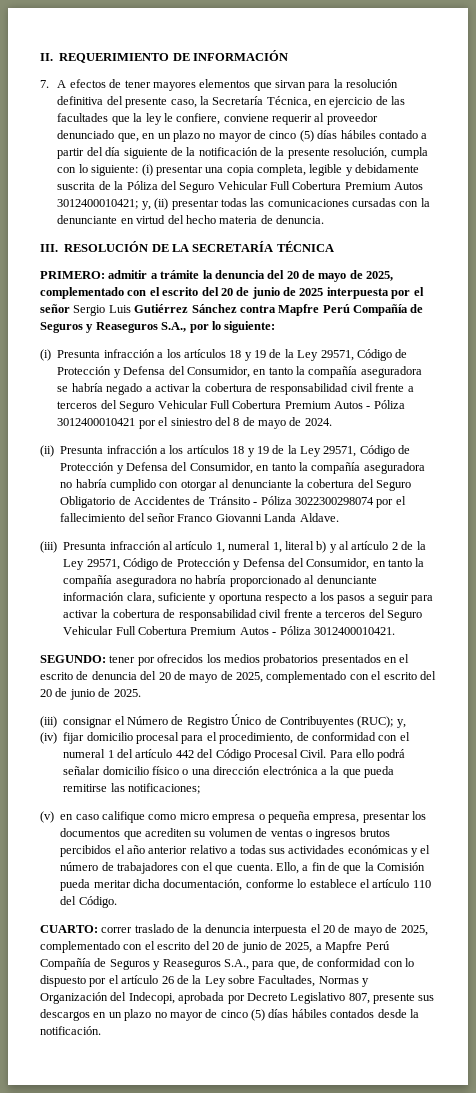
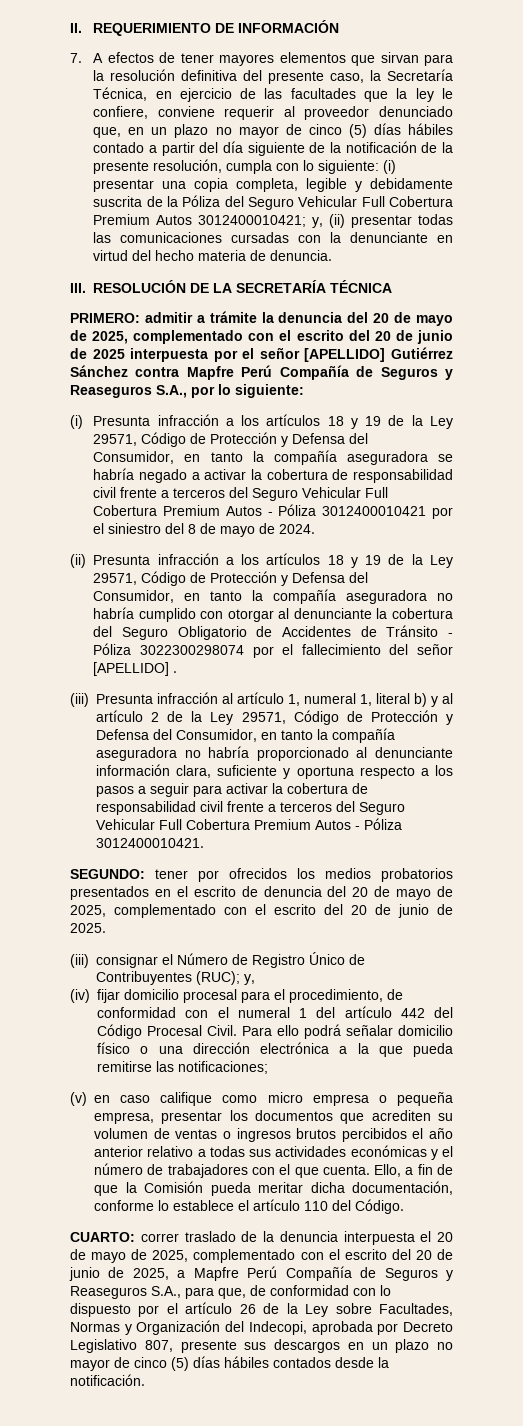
- PRIMERO: admitir a trámite la denuncia del 20 de mayo de 2025, complementado con el escrito del 20 de junio de 2025 interpuesta por el señor Sergio Luis Gutiérrez Sánchez contra Mapfre Perú Compañía de Seguros y Reaseguros S.A., por lo siguiente:
+ PRIMERO: admitir a trámite la denuncia del 20 de mayo de 2025, complementado con el escrito del 20 de junio de 2025 interpuesta por el señor [APELLIDO] Gutiérrez Sánchez contra Mapfre Perú Compañía de Seguros y Reaseguros S.A., por lo siguiente:
- (ii) Presunta infracción a los artículos 18 y 19 de la Ley 29571, Código de Protección y Defensa del Consumidor, en tanto la compañía aseguradora no habría cumplido con otorgar al denunciante la cobertura del Seguro Obligatorio de Accidentes de Tránsito - Póliza 3022300298074 por el fallecimiento del señor Franco Giovanni Landa Aldave.
+ (ii) Presunta infracción a los artículos 18 y 19 de la Ley 29571, Código de Protección y Defensa del Consumidor, en tanto la compañía aseguradora no habría cumplido con otorgar al denunciante la cobertura del Seguro Obligatorio de Accidentes de Tránsito - Póliza 3022300298074 por el fallecimiento del señor [APELLIDO] .

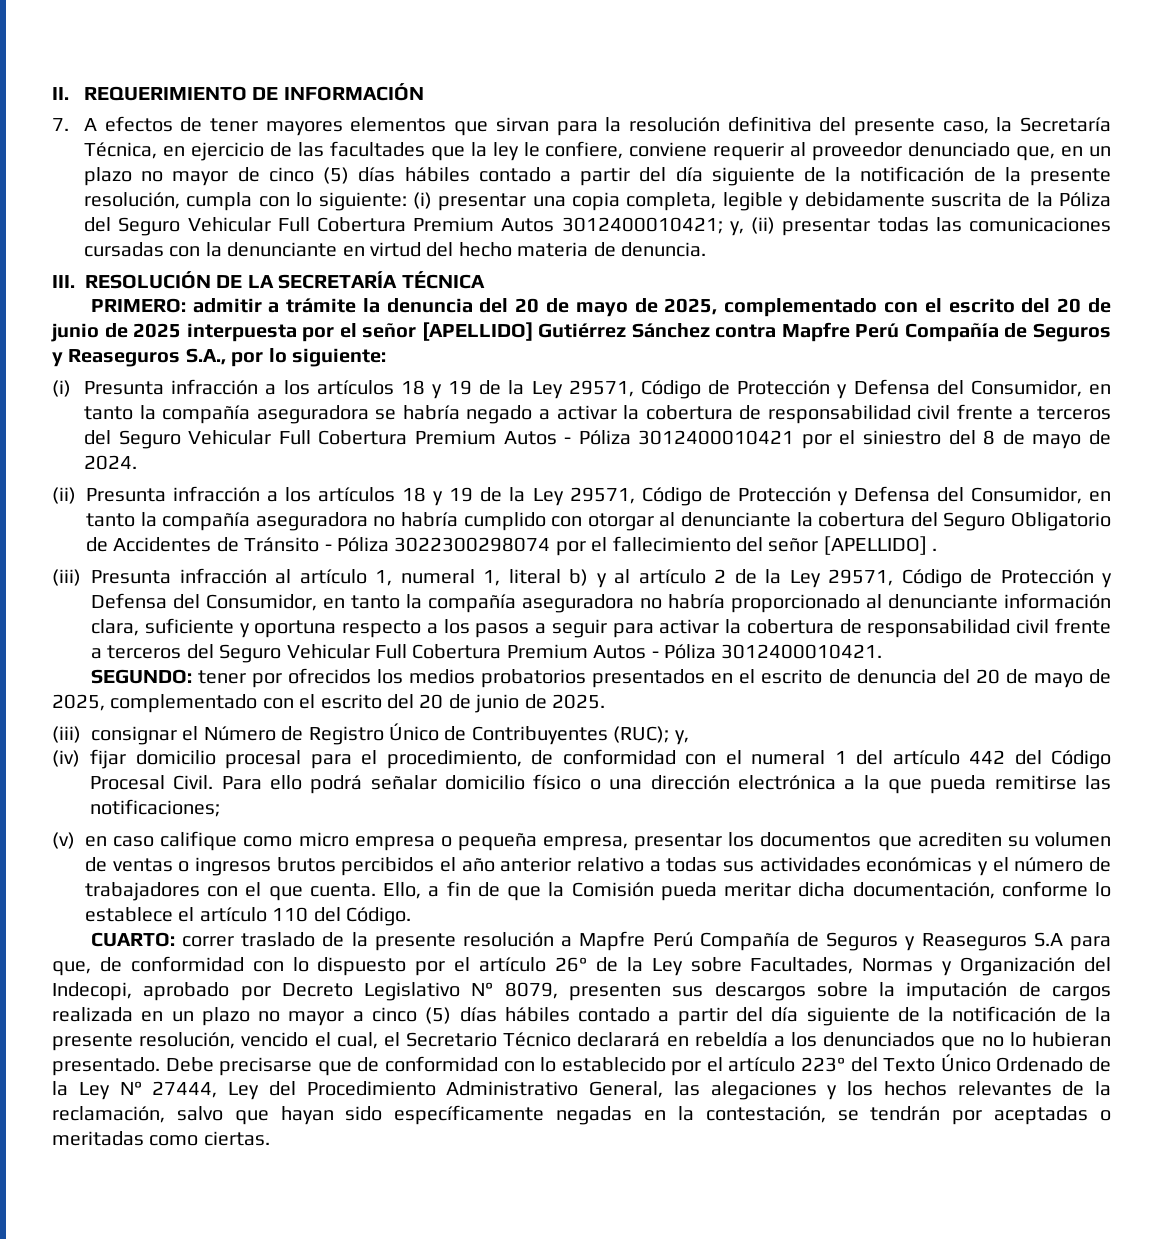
- CUARTO: correr traslado de la denuncia interpuesta el 20 de mayo de 2025, complementado con el escrito del 20 de junio de 2025, a Mapfre Perú Compañía de Seguros y Reaseguros S.A., para que, de conformidad con lo dispuesto por el artículo 26 de la Ley sobre Facultades, Normas y Organización del Indecopi, aprobada por Decreto Legislativo 807, presente sus descargos en un plazo no mayor de cinco (5) días hábiles contados desde la notificación.
+ CUARTO: correr traslado de la presente resolución a Mapfre Perú Compañía de Seguros y Reaseguros S.A para que, de conformidad con lo dispuesto por el artículo 26° de la Ley sobre Facultades, Normas y Organización del Indecopi, aprobado por Decreto Legislativo N° 8079, presenten sus descargos sobre la imputación de cargos realizada en un plazo no mayor a cinco (5) días hábiles contado a partir del día siguiente de la notificación de la presente resolución, vencido el cual, el Secretario Técnico declarará en rebeldía a los denunciados que no lo hubieran presentado. Debe precisarse que de conformidad con lo establecido por el artículo 223° del Texto Único Ordenado de la Ley N° 27444, Ley del Procedimiento Administrativo General, las alegaciones y los hechos relevantes de la reclamación, salvo que hayan sido específicamente negadas en la contestación, se tendrán por aceptadas o meritadas como ciertas.

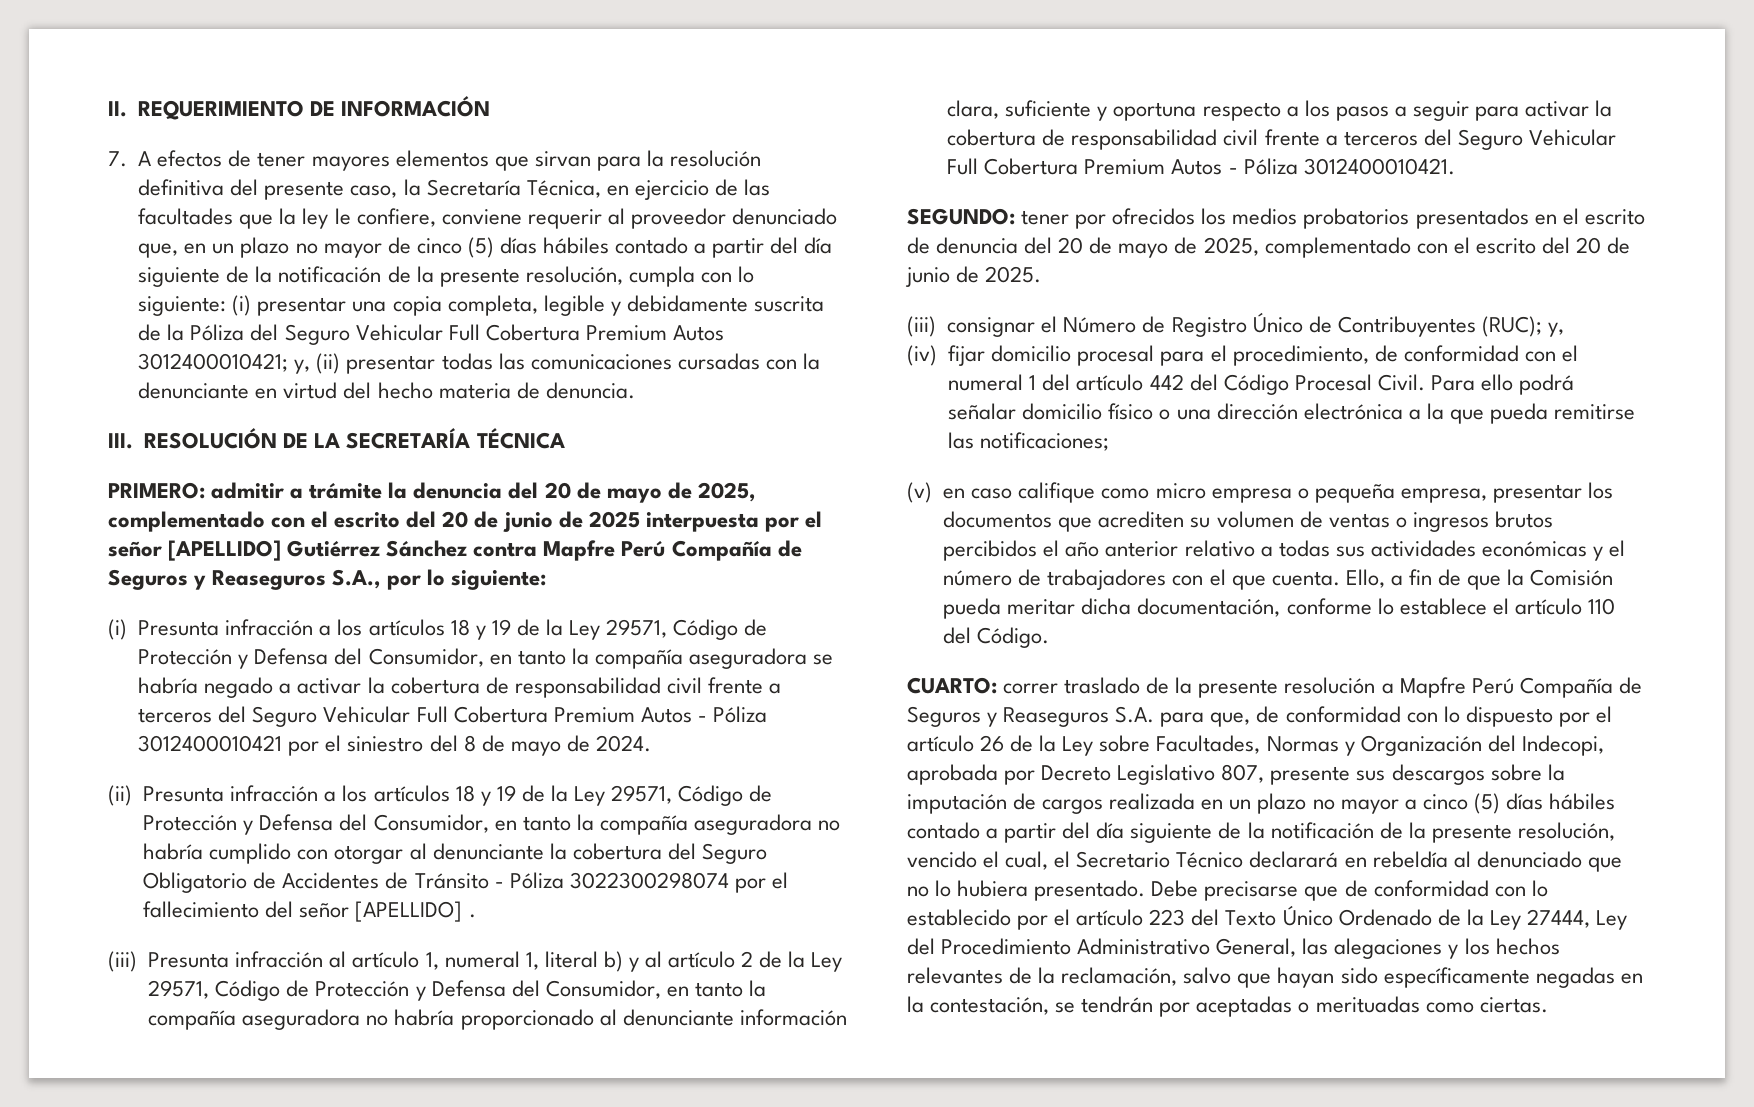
- correr traslado de la presente resolución a Mapfre Perú Compañía de Seguros y Reaseguros S.A para que, de conformidad con lo dispuesto por el artículo 26° de la Ley sobre Facultades, Normas y Organización del Indecopi, aprobado por Decreto Legislativo N° 8079, presenten sus descargos sobre la imputación de cargos realizada en un plazo no mayor a cinco (5) días hábiles contado a partir del día siguiente de la notificación de la presente resolución, vencido el cual, el Secretario Técnico declarará en rebeldía a los denunciados que no lo hubieran presentado.
+ correr traslado de la presente resolución a Mapfre Perú Compañía de Seguros y Reaseguros S.A. para que, de conformidad con lo dispuesto por el artículo 26 de la Ley sobre Facultades, Normas y Organización del Indecopi, aprobada por Decreto Legislativo 807, presente sus descargos sobre la imputación de cargos realizada en un plazo no mayor a cinco (5) días hábiles contado a partir del día siguiente de la notificación de la presente resolución, vencido el cual, el Secretario Técnico declarará en rebeldía al denunciado que no lo hubiera presentado.
- Debe precisarse que de conformidad con lo establecido por el artículo 223° del Texto Único Ordenado de la Ley N° 27444, Ley del Procedimiento Administrativo General, las alegaciones y los hechos relevantes de la reclamación, salvo que hayan sido específicamente negadas en la contestación, se tendrán por aceptadas o meritadas como ciertas.
+ Debe precisarse que de conformidad con lo establecido por el artículo 223 del Texto Único Ordenado de la Ley 27444, Ley del Procedimiento Administrativo General, las alegaciones y los hechos relevantes de la reclamación, salvo que hayan sido específicamente negadas en la contestación, se tendrán por aceptadas o merituadas como ciertas.

